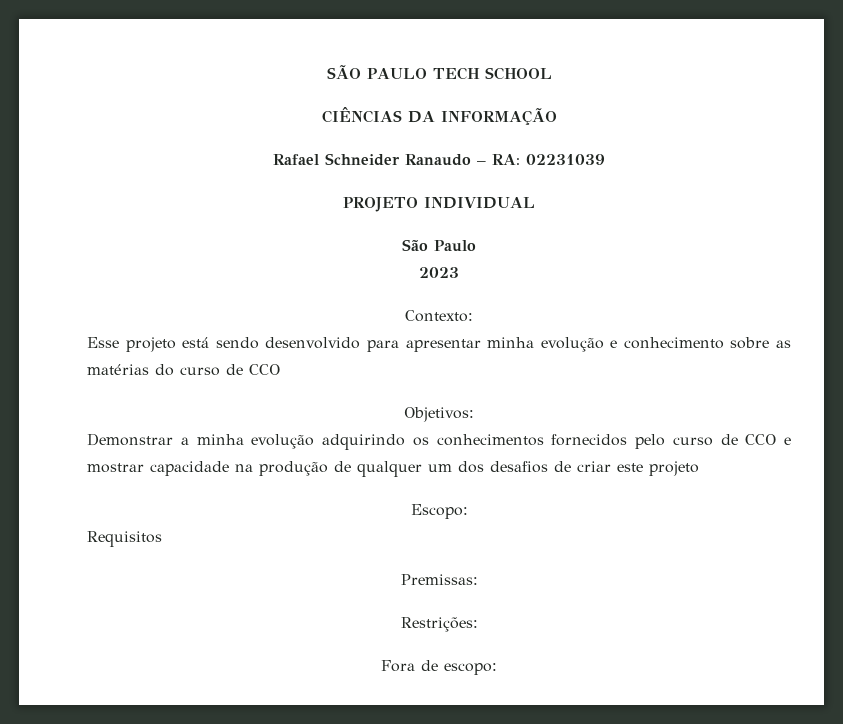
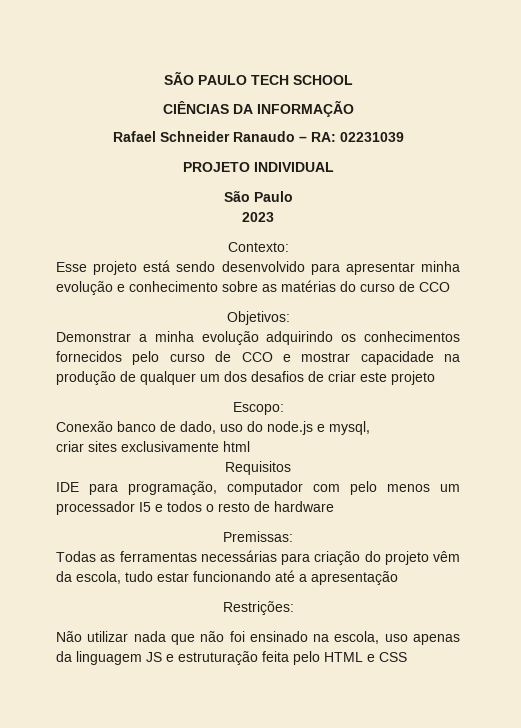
+ Conexão banco de dado, uso do node.js e mysql,
+ criar sites exclusivamente html
  Requisitos
+ IDE para programação, computador com pelo menos um processador I5 e todos o resto de hardware
  Premissas:
+ Todas as ferramentas necessárias para criação do projeto vêm da escola, tudo estar funcionando até a apresentação
  Restrições:
- Fora de escopo:
+ Não utilizar nada que não foi ensinado na escola, uso apenas da linguagem JS e estruturação feita pelo HTML e CSS

